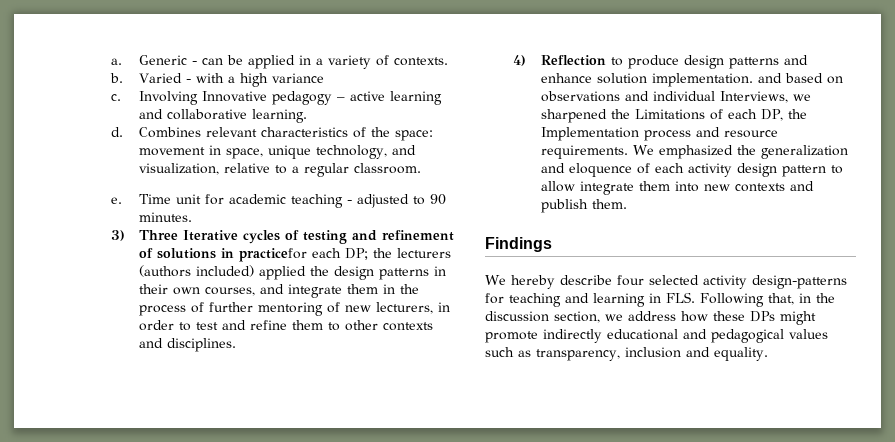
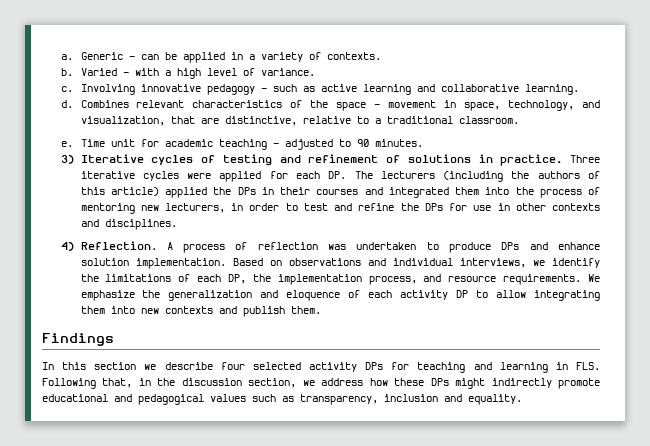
- Varied - with a high variance
+ Varied - with a high level of variance.
- Involving Innovative pedagogy – active learning and collaborative learning.
+ Involving innovative pedagogy – such as active learning and collaborative learning.
- Combines relevant characteristics of the space: movement in space, unique technology, and visualization, relative to a regular classroom.
+ Combines relevant characteristics of the space - movement in space, technology, and visualization, that are distinctive, relative to a traditional classroom.
- 3) Three Iterative cycles of testing and refinement of solutions in practicefor each DP; the lecturers (authors included) applied the design patterns in their own courses, and integrate them in the process of further mentoring of new lecturers, in order to test and refine them to other contexts and disciplines.
+ 3) Iterative cycles of testing and refinement of solutions in practice. Three iterative cycles were applied for each DP. The lecturers (including the authors of this article) applied the DPs in their courses and integrated them into the process of mentoring new lecturers, in order to test and refine the DPs for use in other contexts and disciplines.
- 4) Reflection to produce design patterns and enhance solution implementation. and based on observations and individual Interviews, we sharpened the Limitations of each DP, the Implementation process and resource requirements.
+ 4) Reflection. A process of reflection was undertaken to produce DPs and enhance solution implementation. Based on observations and individual interviews, we identify the limitations of each DP, the implementation process, and resource requirements.
- We emphasized the generalization and eloquence of each activity design pattern to allow integrate them into new contexts and publish them.
+ We emphasize the generalization and eloquence of each activity DP to allow integrating them into new contexts and publish them.
- We hereby describe four selected activity design-patterns for teaching and learning in FLS. Following that, in the discussion section, we address how these DPs might promote indirectly educational and pedagogical values such as transparency, inclusion and equality.
+ In this section we describe four selected activity DPs for teaching and learning in FLS. Following that, in the discussion section, we address how these DPs might indirectly promote educational and pedagogical values such as transparency, inclusion and equality.

